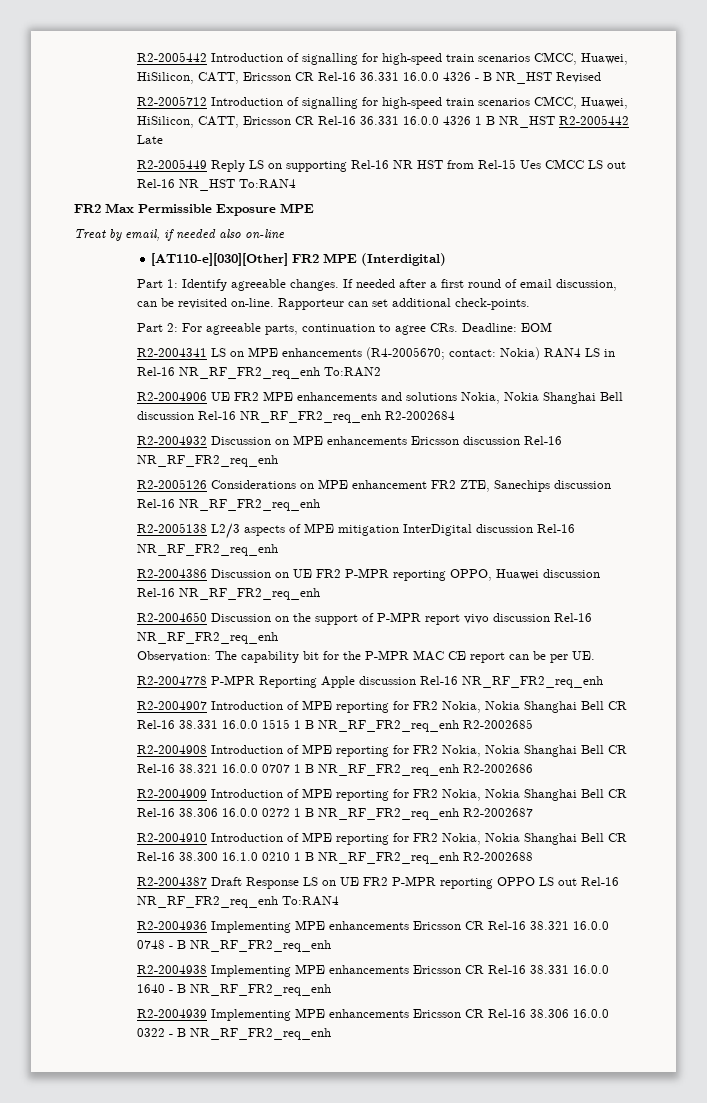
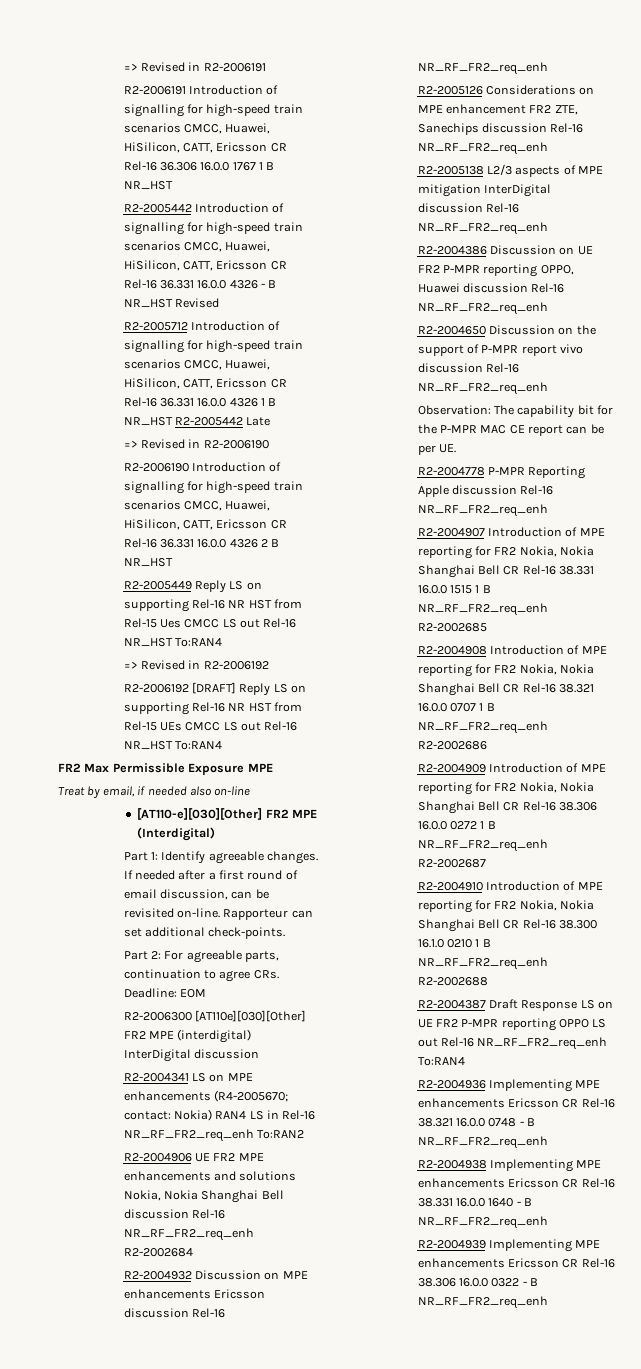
+ => Revised in R2-2006191
+ R2-2006191 Introduction of signalling for high-speed train scenarios CMCC, Huawei, HiSilicon, CATT, Ericsson CR Rel-16 36.306 16.0.0 1767 1 B NR_HST
+ => Revised in R2-2006190
+ R2-2006190 Introduction of signalling for high-speed train scenarios CMCC, Huawei, HiSilicon, CATT, Ericsson CR Rel-16 36.331 16.0.0 4326 2 B NR_HST
+ => Revised in R2-2006192
+ R2-2006192 [DRAFT] Reply LS on supporting Rel-16 NR HST from Rel-15 UEs CMCC LS out Rel-16 NR_HST To:RAN4
+ R2-2006300 [AT110e][030][Other] FR2 MPE (interdigital) InterDigital discussion

